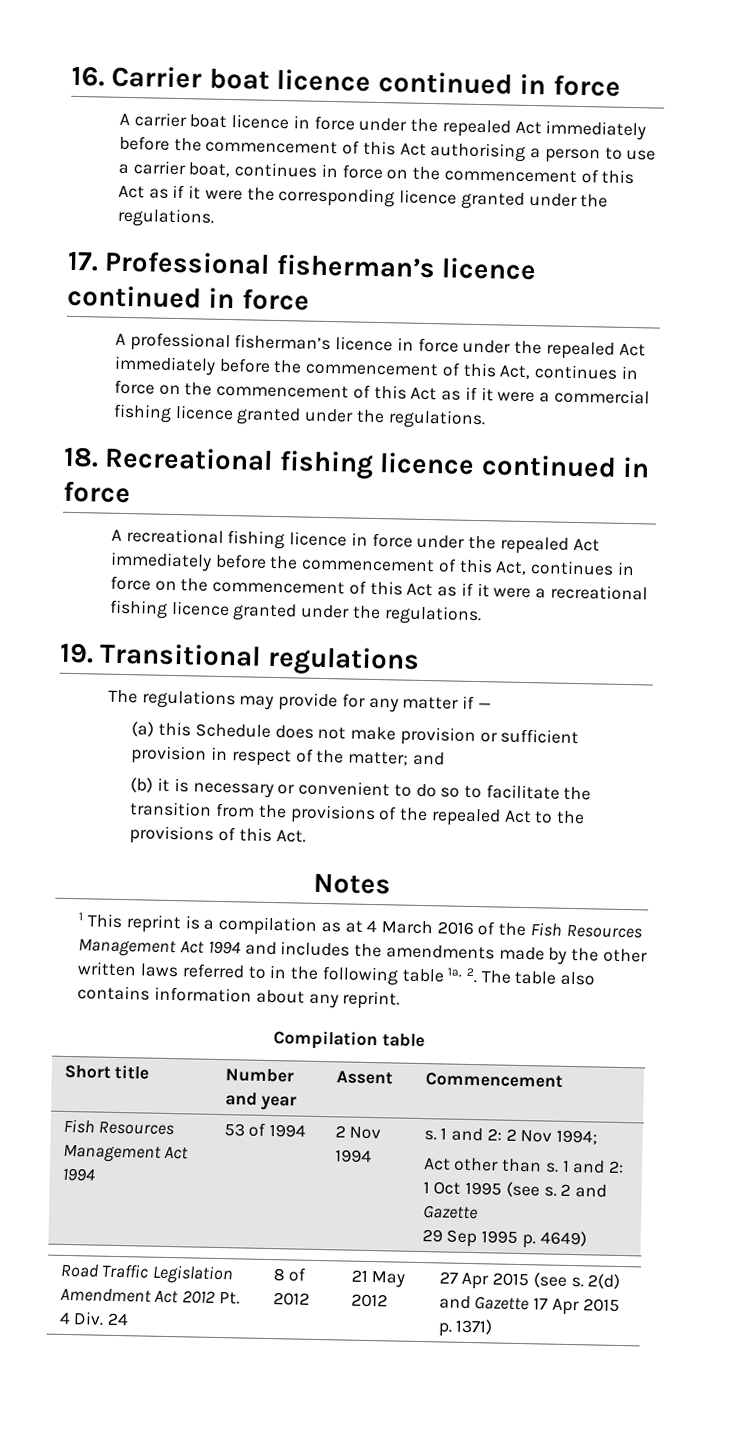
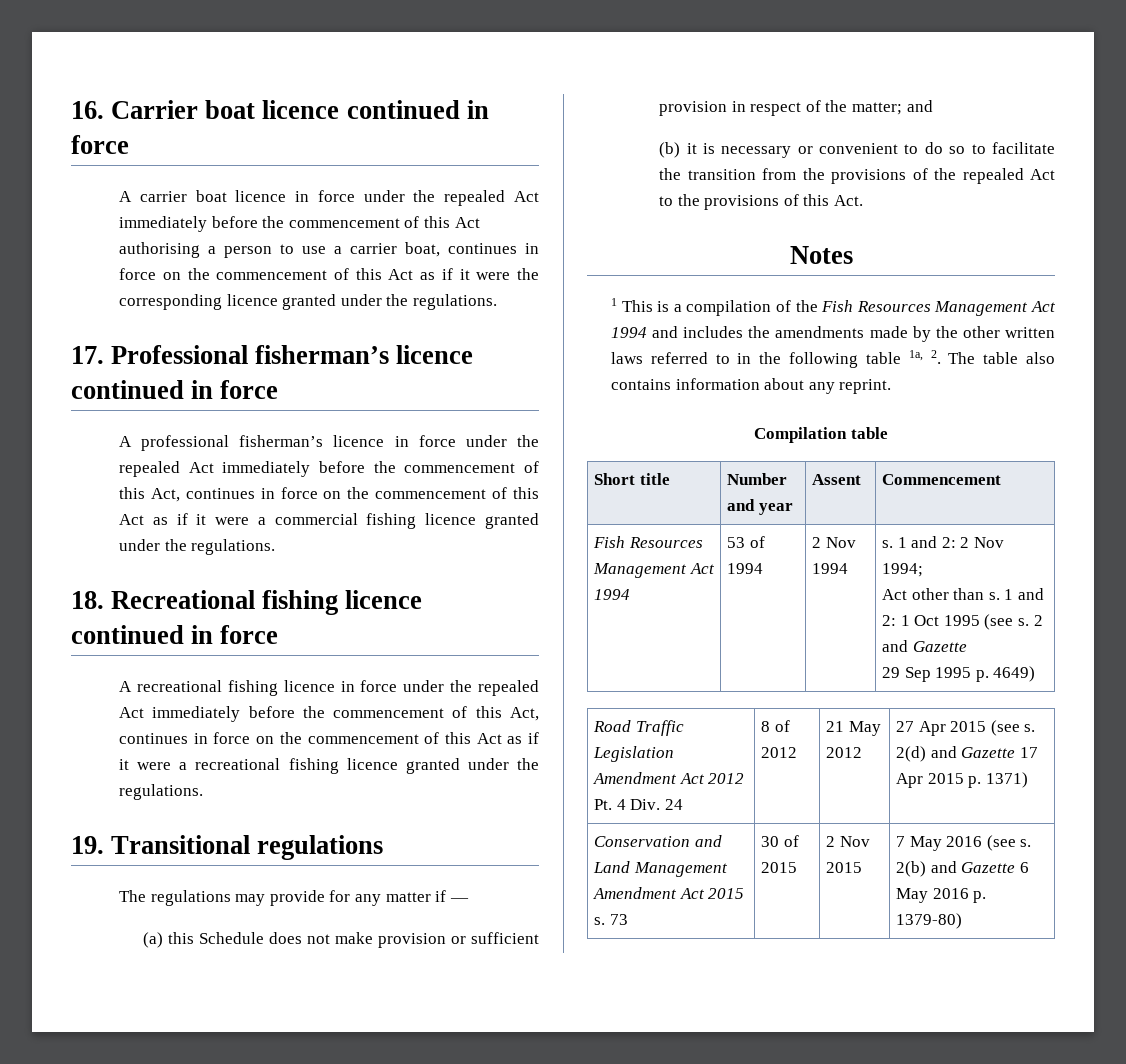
- 1 This reprint is a compilation as at 4 March 2016 of the Fish Resources Management Act 1994 and includes the amendments made by the other written laws referred to in the following table 1a, 2. The table also contains information about any reprint.
+ 1 This is a compilation of the Fish Resources Management Act 1994 and includes the amendments made by the other written laws referred to in the following table 1a, 2. The table also contains information about any reprint.
+ Conservation and Land Management Amendment Act 2015 s. 73 | 30 of 2015 | 2 Nov 2015 | 7 May 2016 (see s. 2(b) and Gazette 6 May 2016 p. 1379-80)

